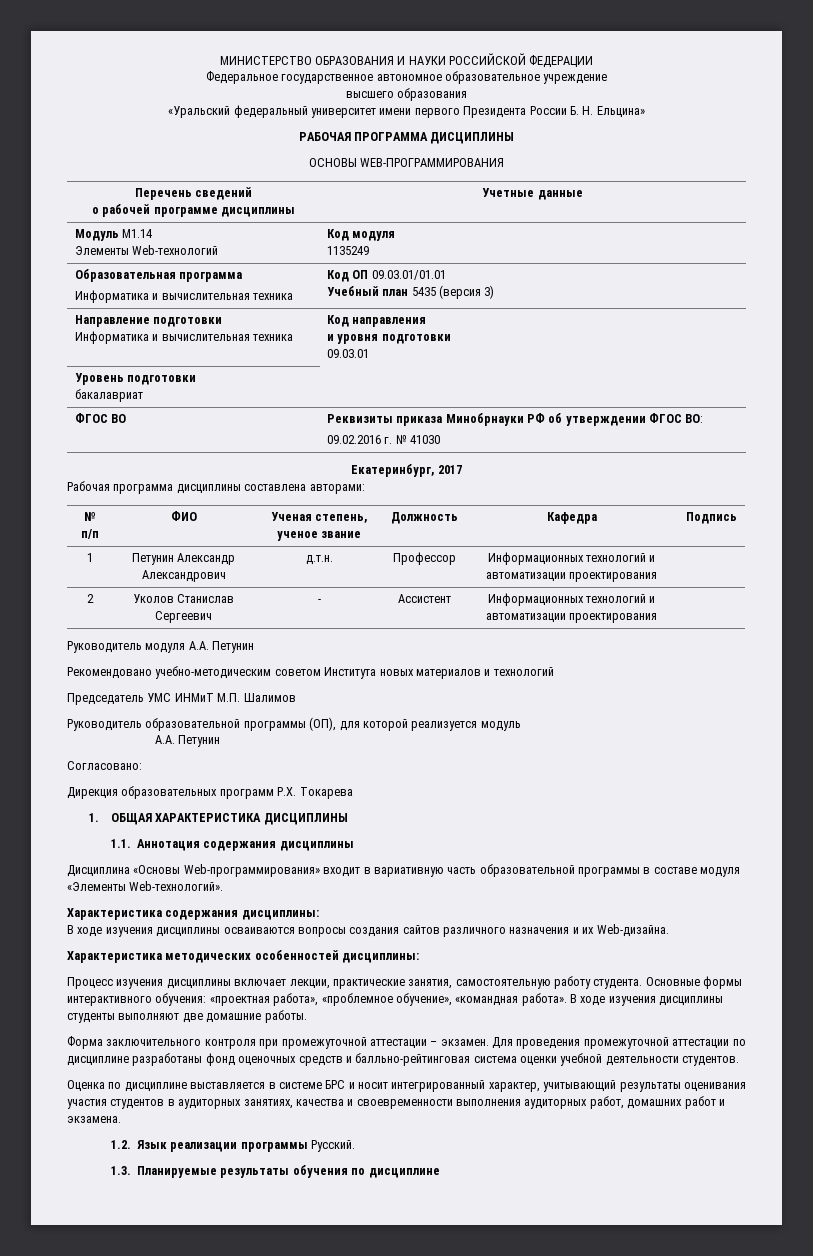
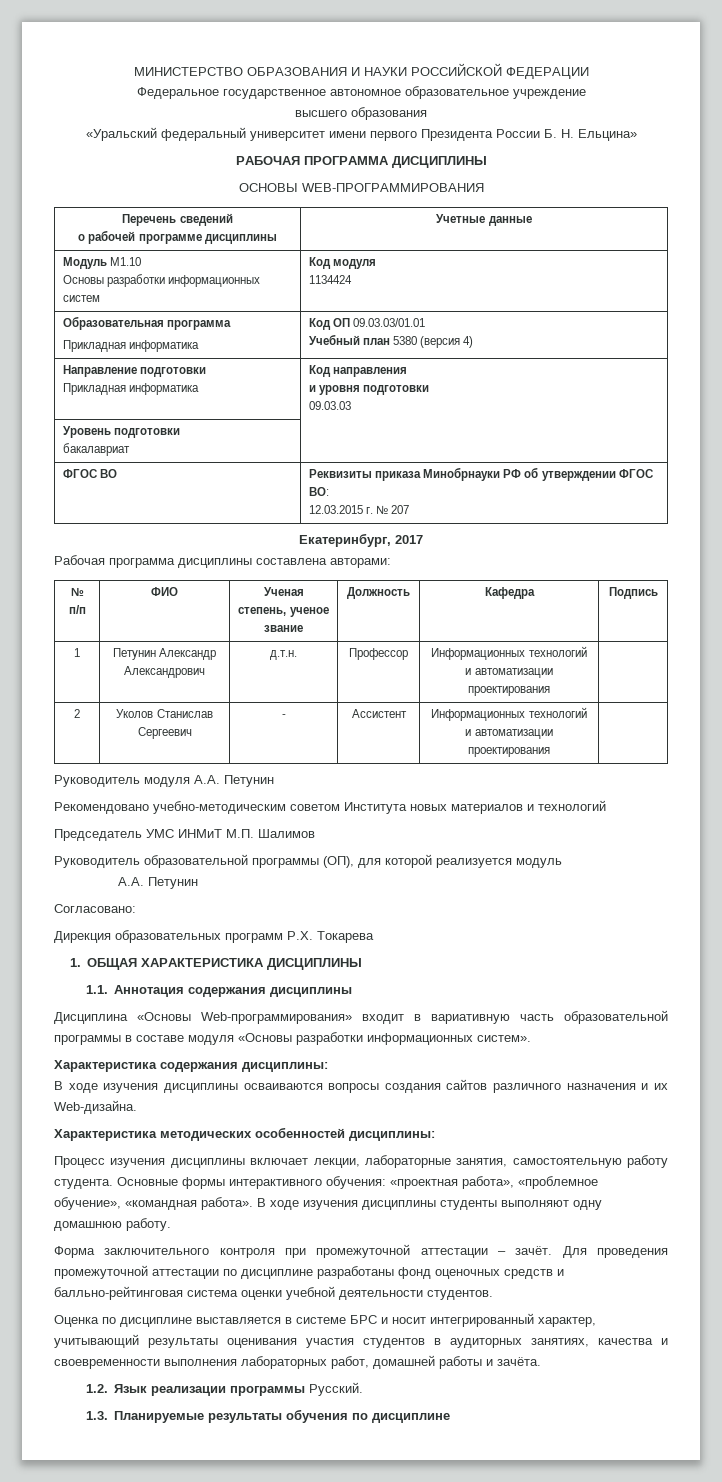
- Модуль М1.14
- Элементы Web-технологий | Код модуля
- 1135249
+ Модуль М1.10
+ Основы разработки информационных систем | Код модуля
+ 1134424
  Образовательная программа
- Информатика и вычислительная техника | Код ОП 09.03.01/01.01
- Учебный план 5435 (версия 3)
+ Прикладная информатика | Код ОП 09.03.03/01.01
+ Учебный план 5380 (версия 4)
  Направление подготовки
- Информатика и вычислительная техника | Код направления
+ Прикладная информатика | Код направления
  и уровня подготовки
- 09.03.01
+ 09.03.03
  ФГОС ВО | Реквизиты приказа Минобрнауки РФ об утверждении ФГОС ВО:
- 09.02.2016 г. № 41030
+ 12.03.2015 г. № 207
- Дисциплина «Основы Web-программирования» входит в вариативную часть образовательной программы в составе модуля «Элементы Web-технологий».
+ Дисциплина «Основы Web-программирования» входит в вариативную часть образовательной программы в составе модуля «Основы разработки информационных систем».
- Процесс изучения дисциплины включает лекции, практические занятия, самостоятельную работу студента.
+ Процесс изучения дисциплины включает лекции, лабораторные занятия, самостоятельную работу студента.
- В ходе изучения дисциплины студенты выполняют две домашние работы.
+ В ходе изучения дисциплины студенты выполняют одну домашнюю работу.
- Форма заключительного контроля при промежуточной аттестации – экзамен.
+ Форма заключительного контроля при промежуточной аттестации – зачёт.
- Оценка по дисциплине выставляется в системе БРС и носит интегрированный характер, учитывающий результаты оценивания участия студентов в аудиторных занятиях, качества и своевременности выполнения аудиторных работ, домашних работ и экзамена.
+ Оценка по дисциплине выставляется в системе БРС и носит интегрированный характер, учитывающий результаты оценивания участия студентов в аудиторных занятиях, качества и своевременности выполнения лабораторных работ, домашней работы и зачёта.

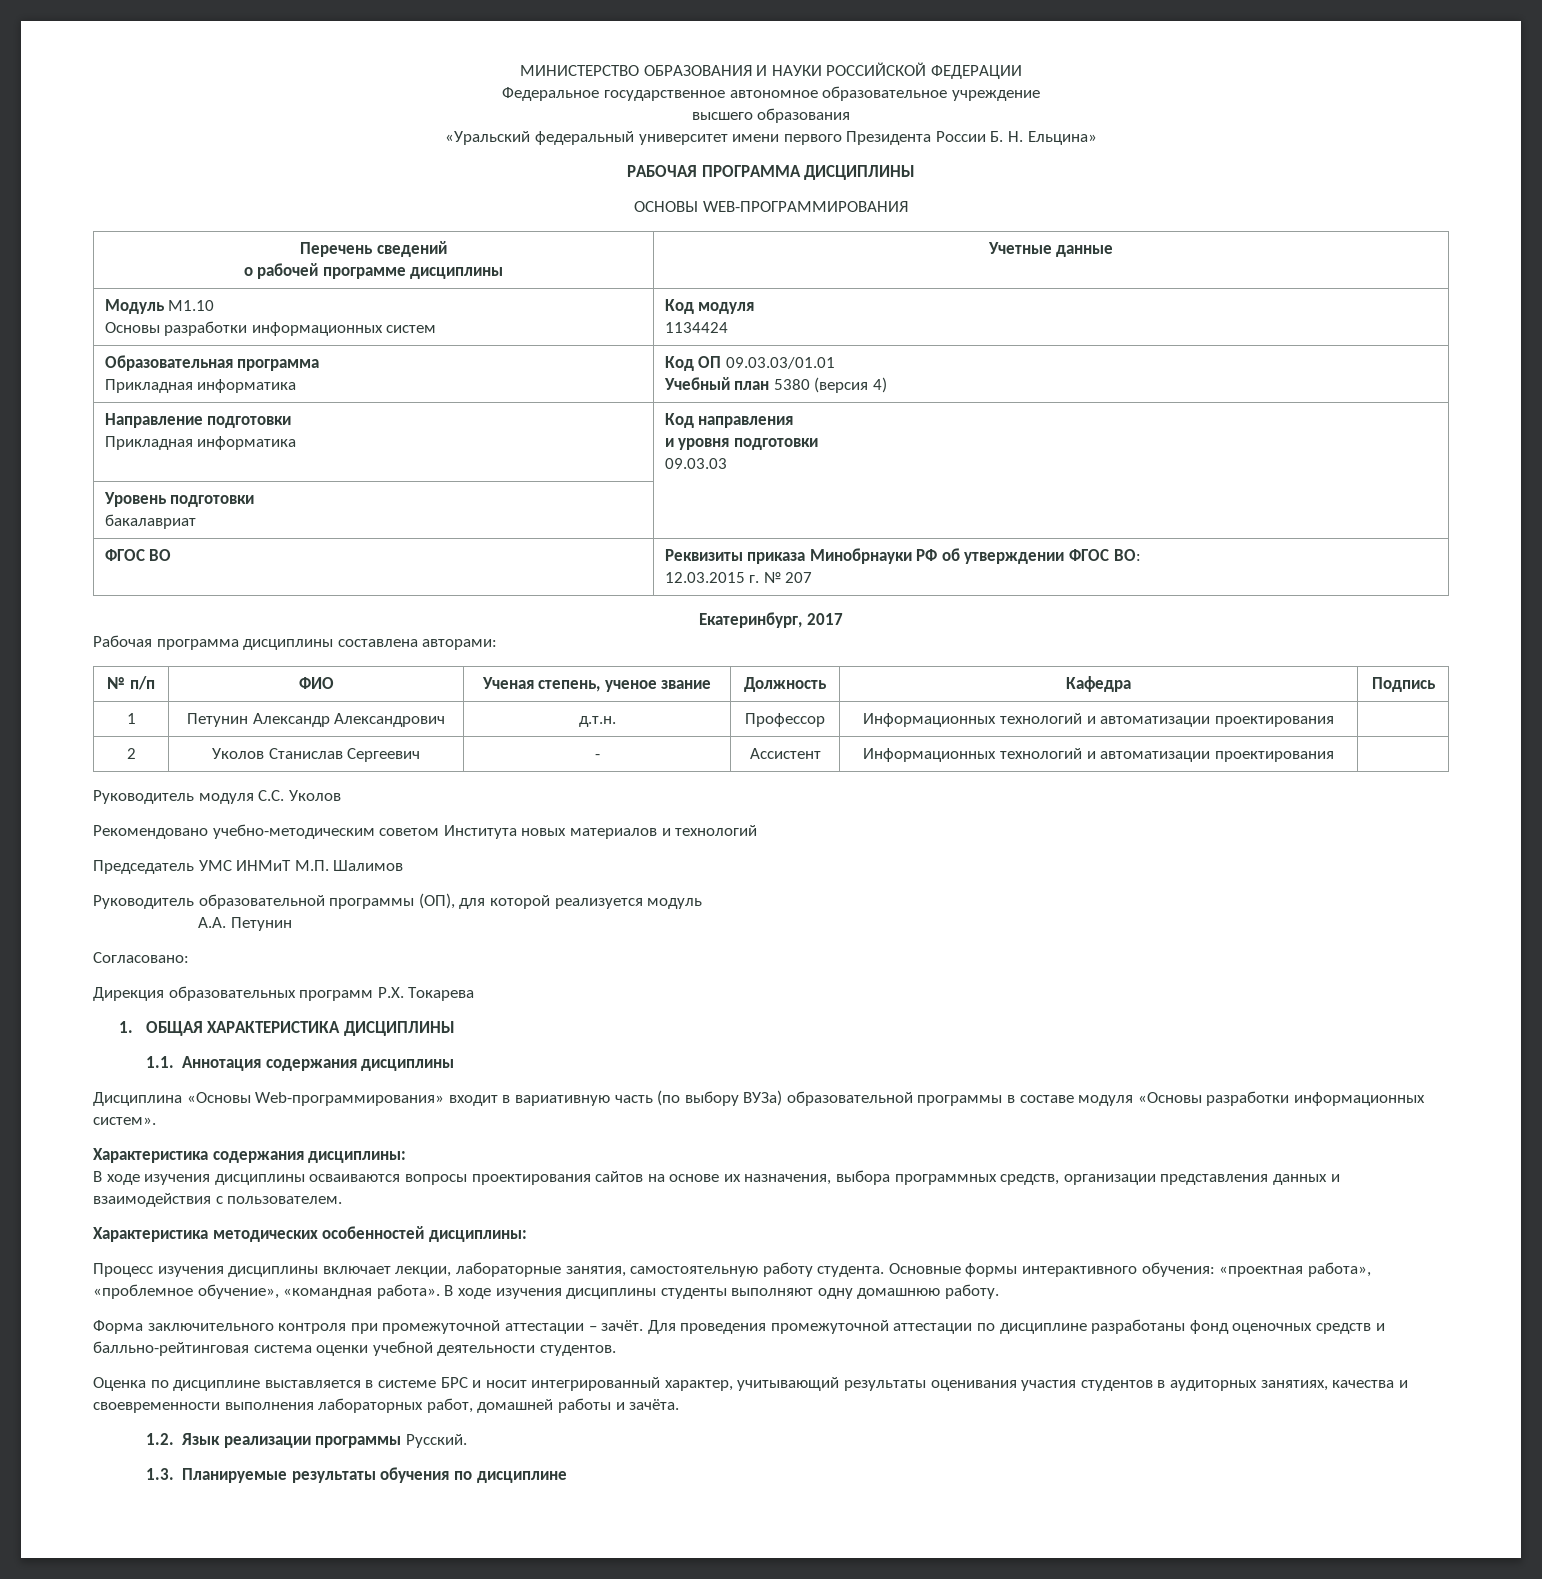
- Руководитель модуля А.А. Петунин
+ Руководитель модуля С.С. Уколов
- Дисциплина «Основы Web-программирования» входит в вариативную часть образовательной программы в составе модуля «Основы разработки информационных систем».
+ Дисциплина «Основы Web-программирования» входит в вариативную часть (по выбору ВУЗа) образовательной программы в составе модуля «Основы разработки информационных систем».
- В ходе изучения дисциплины осваиваются вопросы создания сайтов различного назначения и их Web-дизайна.
+ В ходе изучения дисциплины осваиваются вопросы проектирования сайтов на основе их назначения, выбора программных средств, организации представления данных и взаимодействия с пользователем.

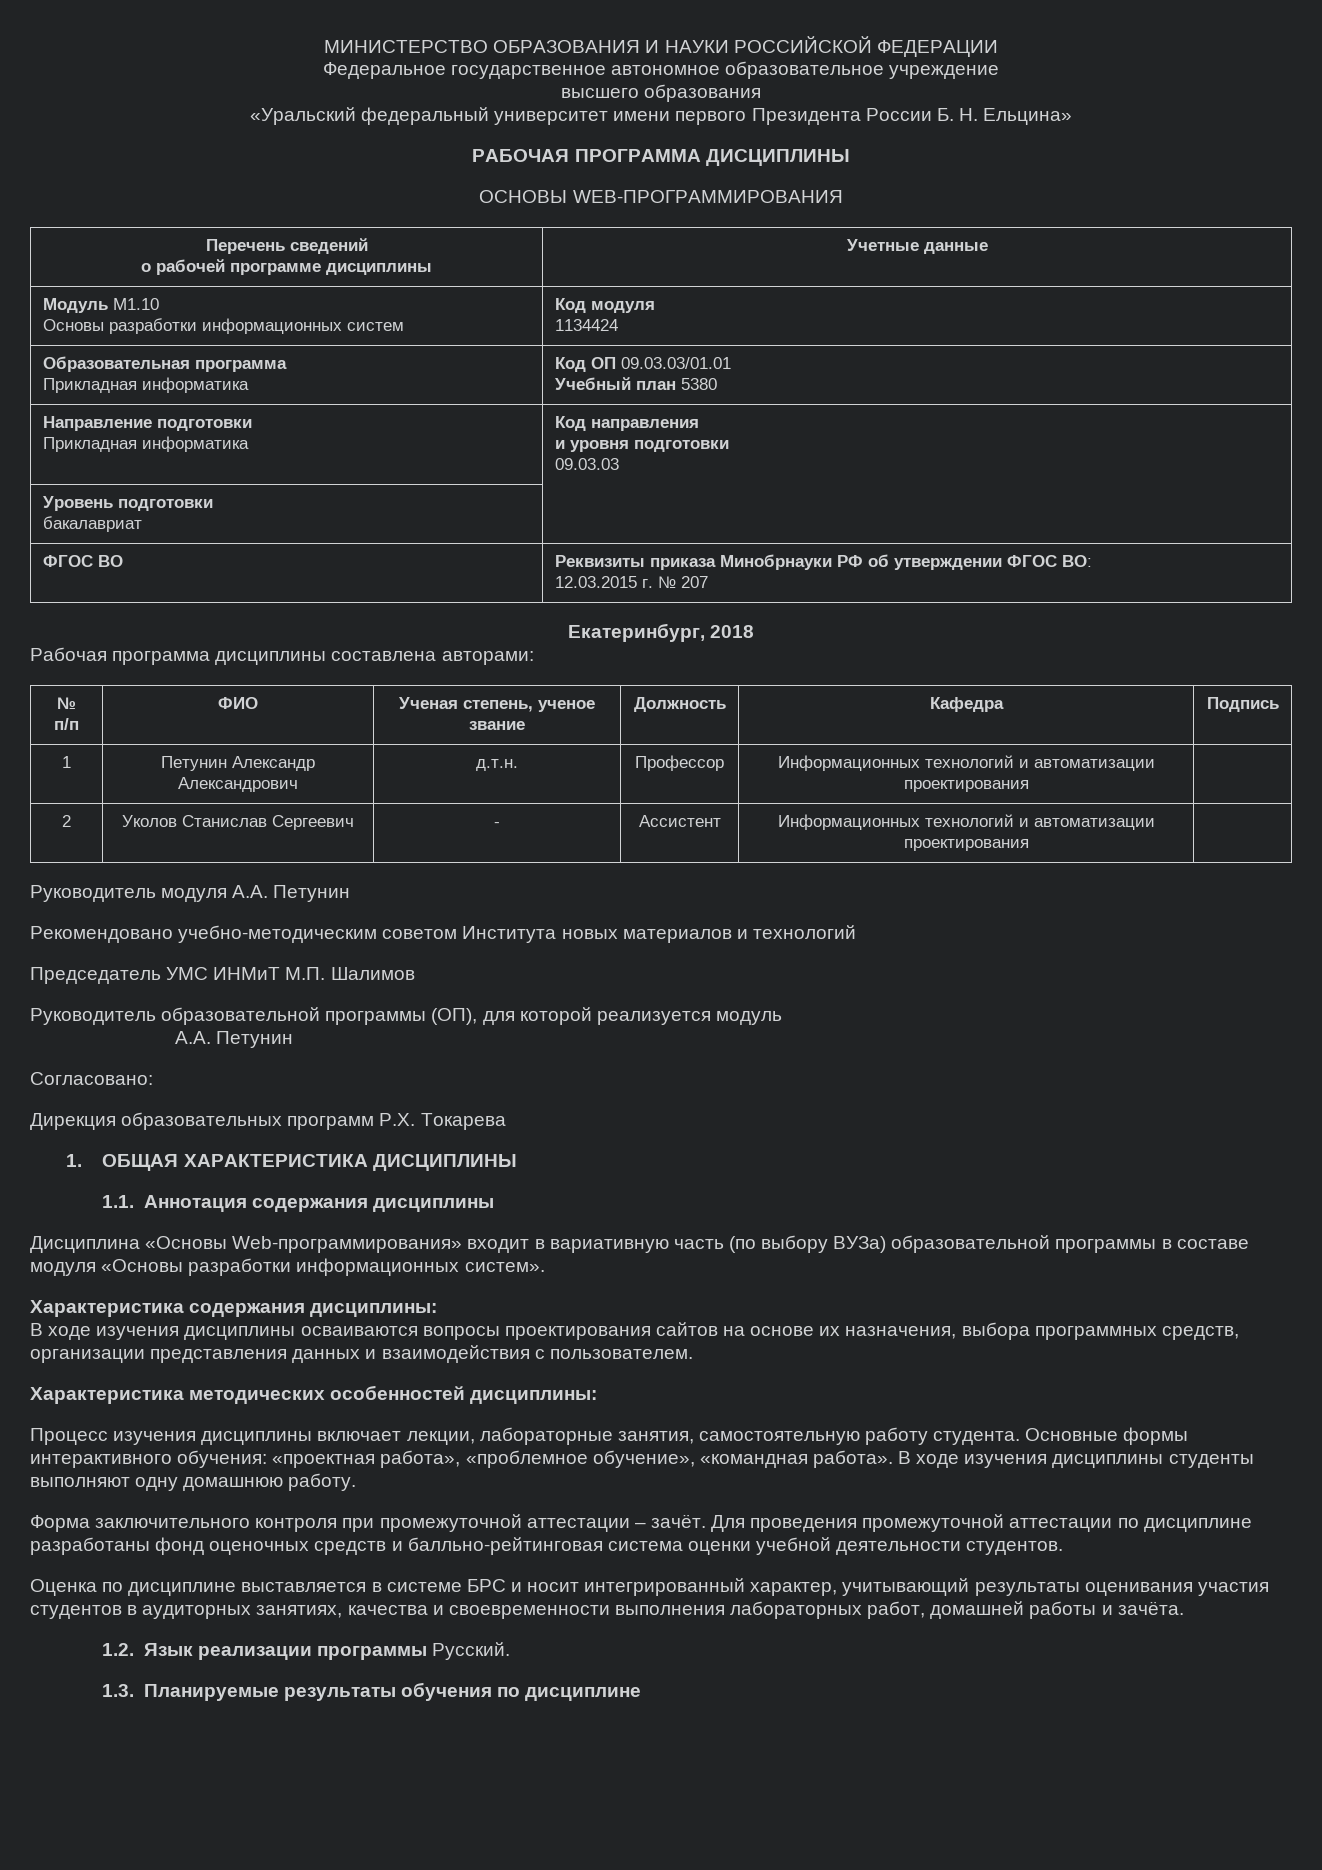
  Образовательная программа
  Прикладная информатика | Код ОП 09.03.03/01.01
- Учебный план 5380 (версия 4)
+ Учебный план 5380
- Екатеринбург, 2017
+ Екатеринбург, 2018
- Руководитель модуля С.С. Уколов
+ Руководитель модуля А.А. Петунин

